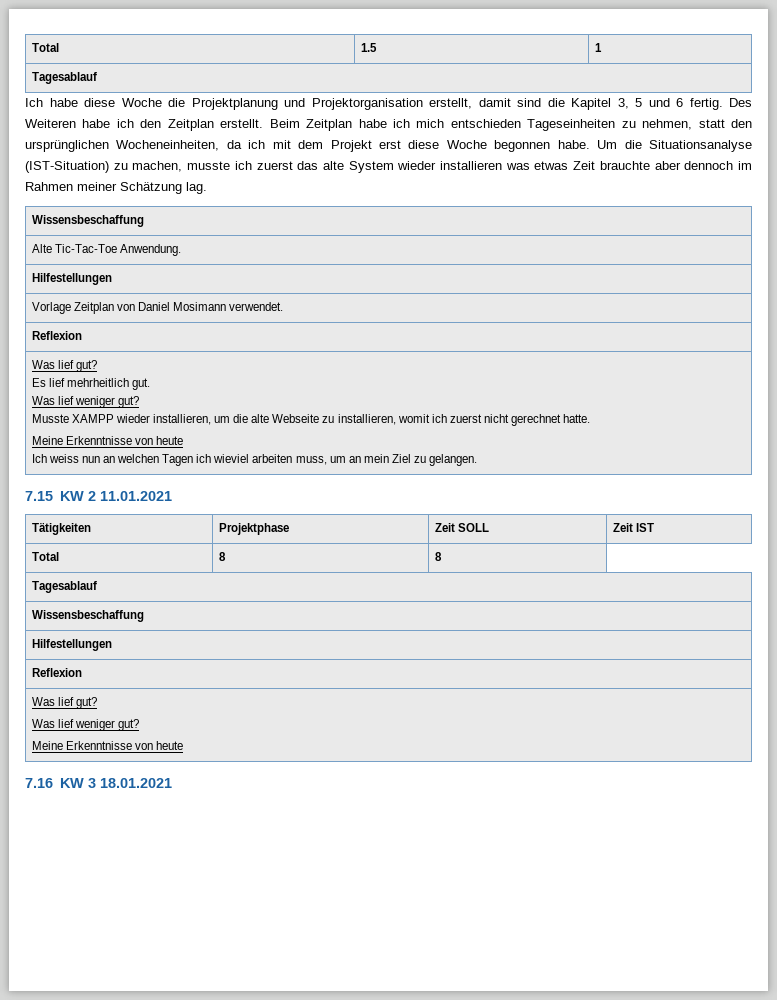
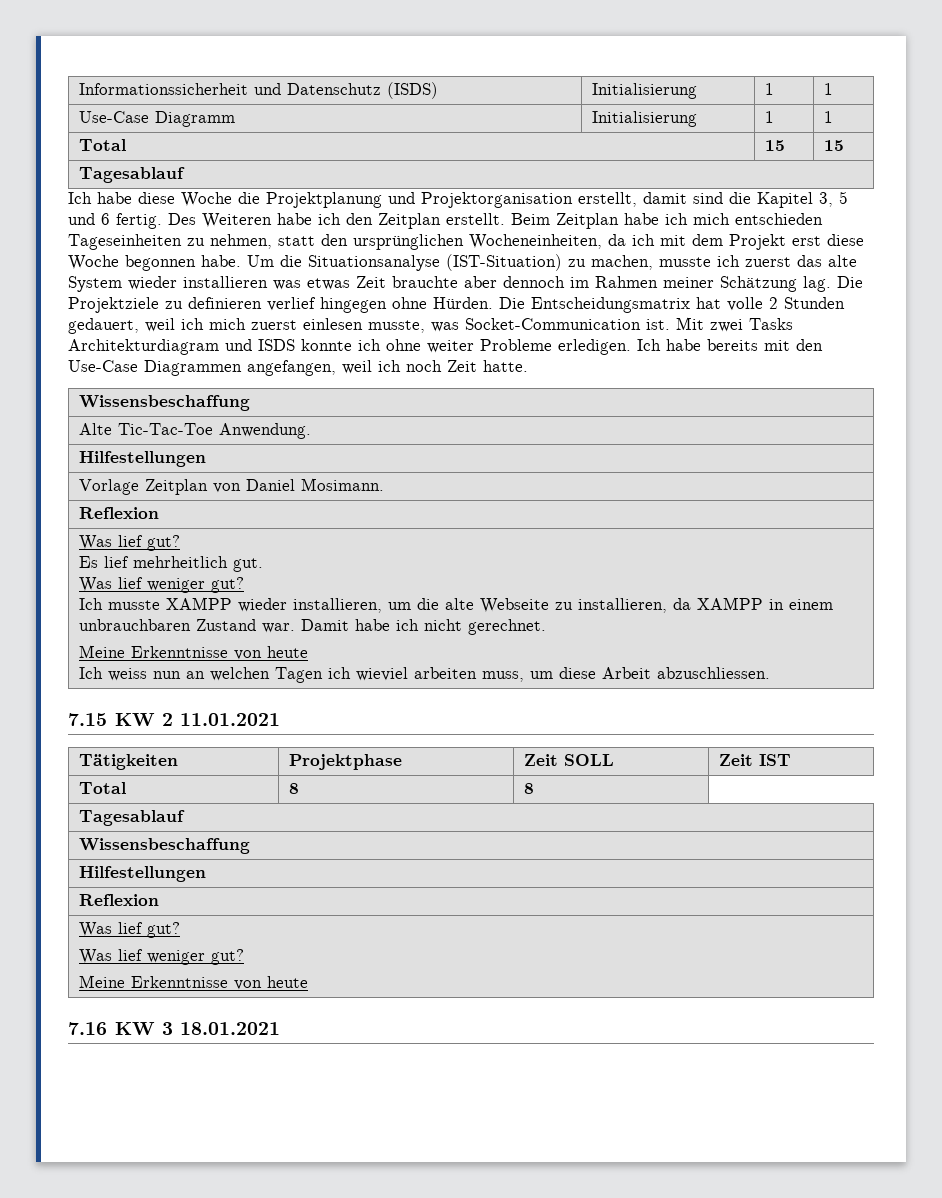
- Total | 1.5 | 1
+ Informationssicherheit und Datenschutz (ISDS) | Initialisierung | 1 | 1
+ Use-Case Diagramm | Initialisierung | 1 | 1
+ Total | 15 | 15
+ Die Projektziele zu definieren verlief hingegen ohne Hürden. Die Entscheidungsmatrix hat volle 2 Stunden gedauert, weil ich mich zuerst einlesen musste, was Socket-Communication ist. Mit zwei Tasks Architekturdiagram und ISDS konnte ich ohne weiter Probleme erledigen. Ich habe bereits mit den Use-Case Diagrammen angefangen, weil ich noch Zeit hatte.
- Vorlage Zeitplan von Daniel Mosimann verwendet.
+ Vorlage Zeitplan von Daniel Mosimann.
- Musste XAMPP wieder installieren, um die alte Webseite zu installieren, womit ich zuerst nicht gerechnet hatte.
+ Ich musste XAMPP wieder installieren, um die alte Webseite zu installieren, da XAMPP in einem unbrauchbaren Zustand war. Damit habe ich nicht gerechnet.
- Ich weiss nun an welchen Tagen ich wieviel arbeiten muss, um an mein Ziel zu gelangen.
+ Ich weiss nun an welchen Tagen ich wieviel arbeiten muss, um diese Arbeit abzuschliessen.

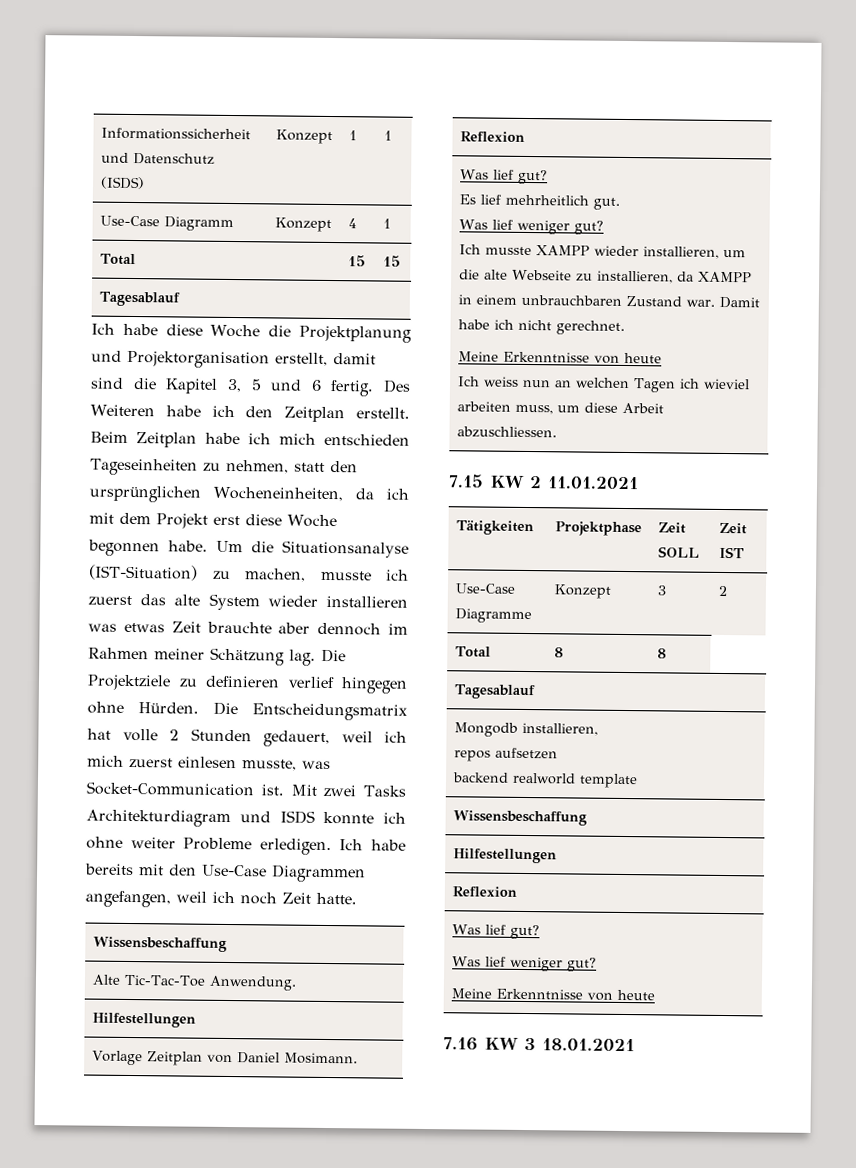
- Informationssicherheit und Datenschutz (ISDS) | Initialisierung | 1 | 1
+ Informationssicherheit und Datenschutz (ISDS) | Konzept | 1 | 1
- Use-Case Diagramm | Initialisierung | 1 | 1
+ Use-Case Diagramm | Konzept | 4 | 1
+ Use-Case Diagramme | Konzept | 3 | 2
+ Mongodb installieren,
+ repos aufsetzen
+ backend realworld template

